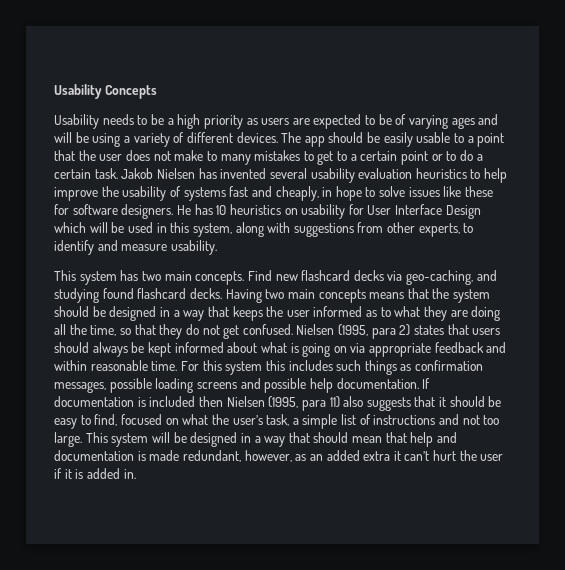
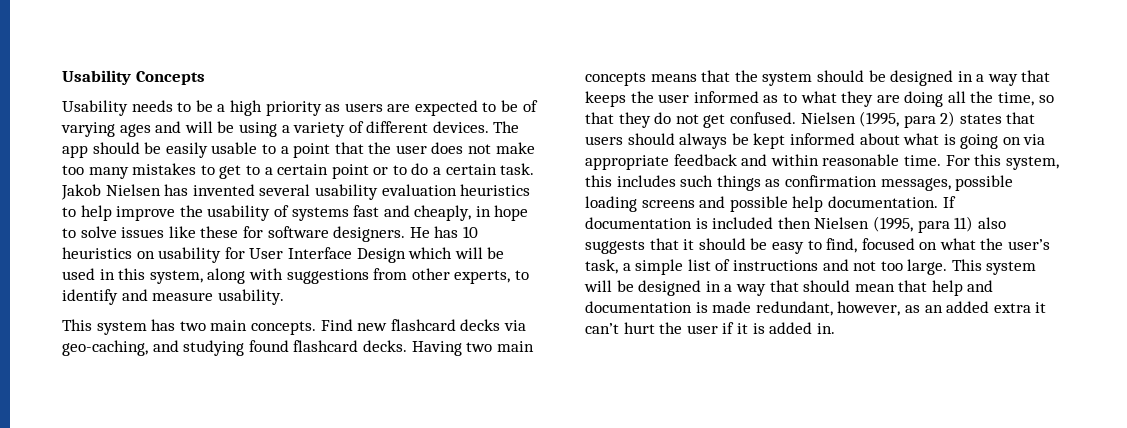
- The app should be easily usable to a point that the user does not make to many mistakes to get to a certain point or to do a certain task.
+ The app should be easily usable to a point that the user does not make too many mistakes to get to a certain point or to do a certain task.
- For this system this includes such things as confirmation messages, possible loading screens and possible help documentation.
+ For this system, this includes such things as confirmation messages, possible loading screens and possible help documentation.

